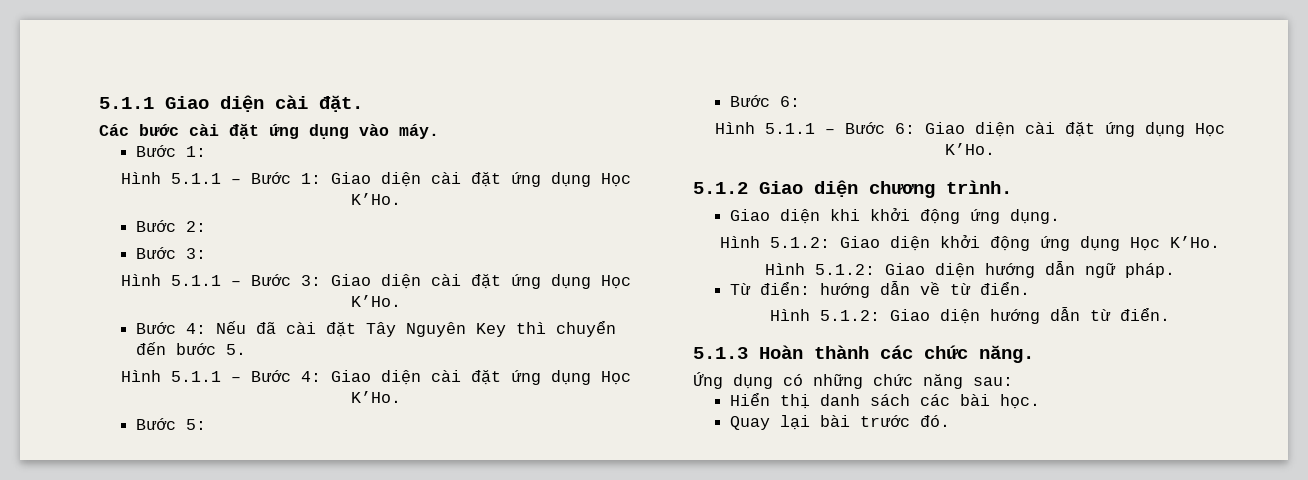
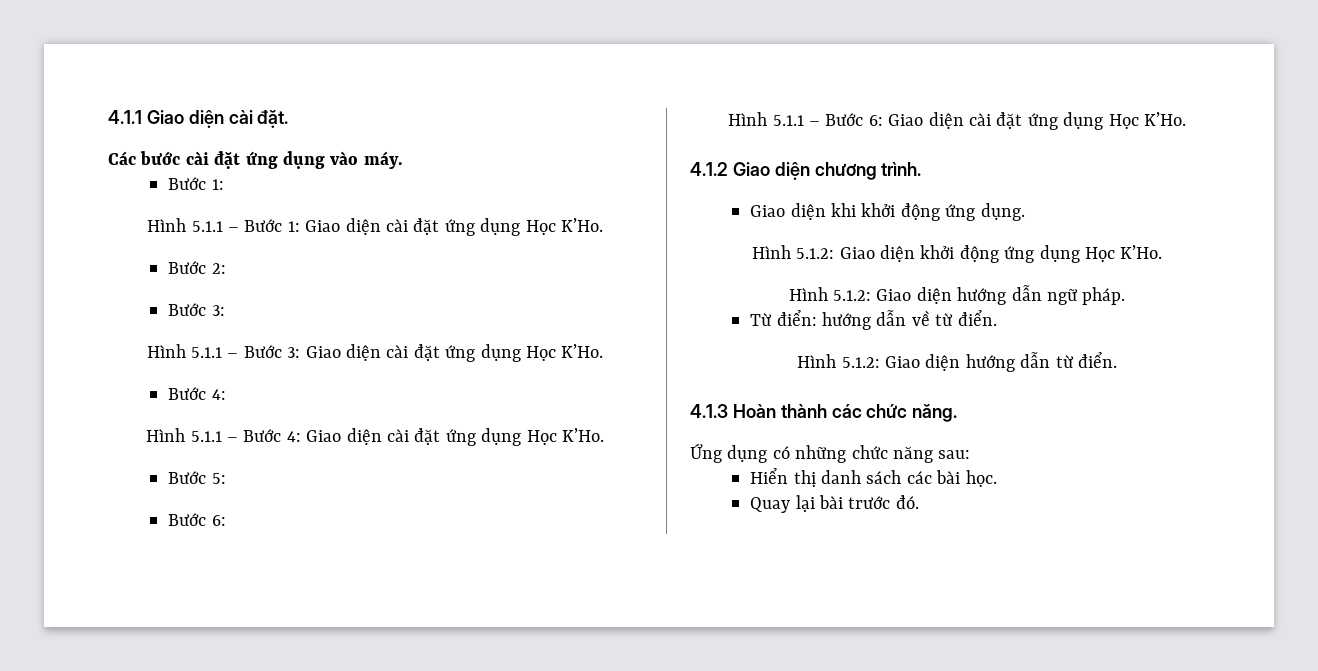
- 5.1.1 Giao diện cài đặt.
+ 4.1.1 Giao diện cài đặt.
  Hình 5.1.1 – Bước 3: Giao diện cài đặt ứng dụng Học K’Ho.
- Bước 4: Nếu đã cài đặt Tây Nguyên Key thì chuyển đến bước 5.
+ Bước 4:
- 5.1.2 Giao diện chương trình.
+ 4.1.2 Giao diện chương trình.
- 5.1.3 Hoàn thành các chức năng.
+ 4.1.3 Hoàn thành các chức năng.

